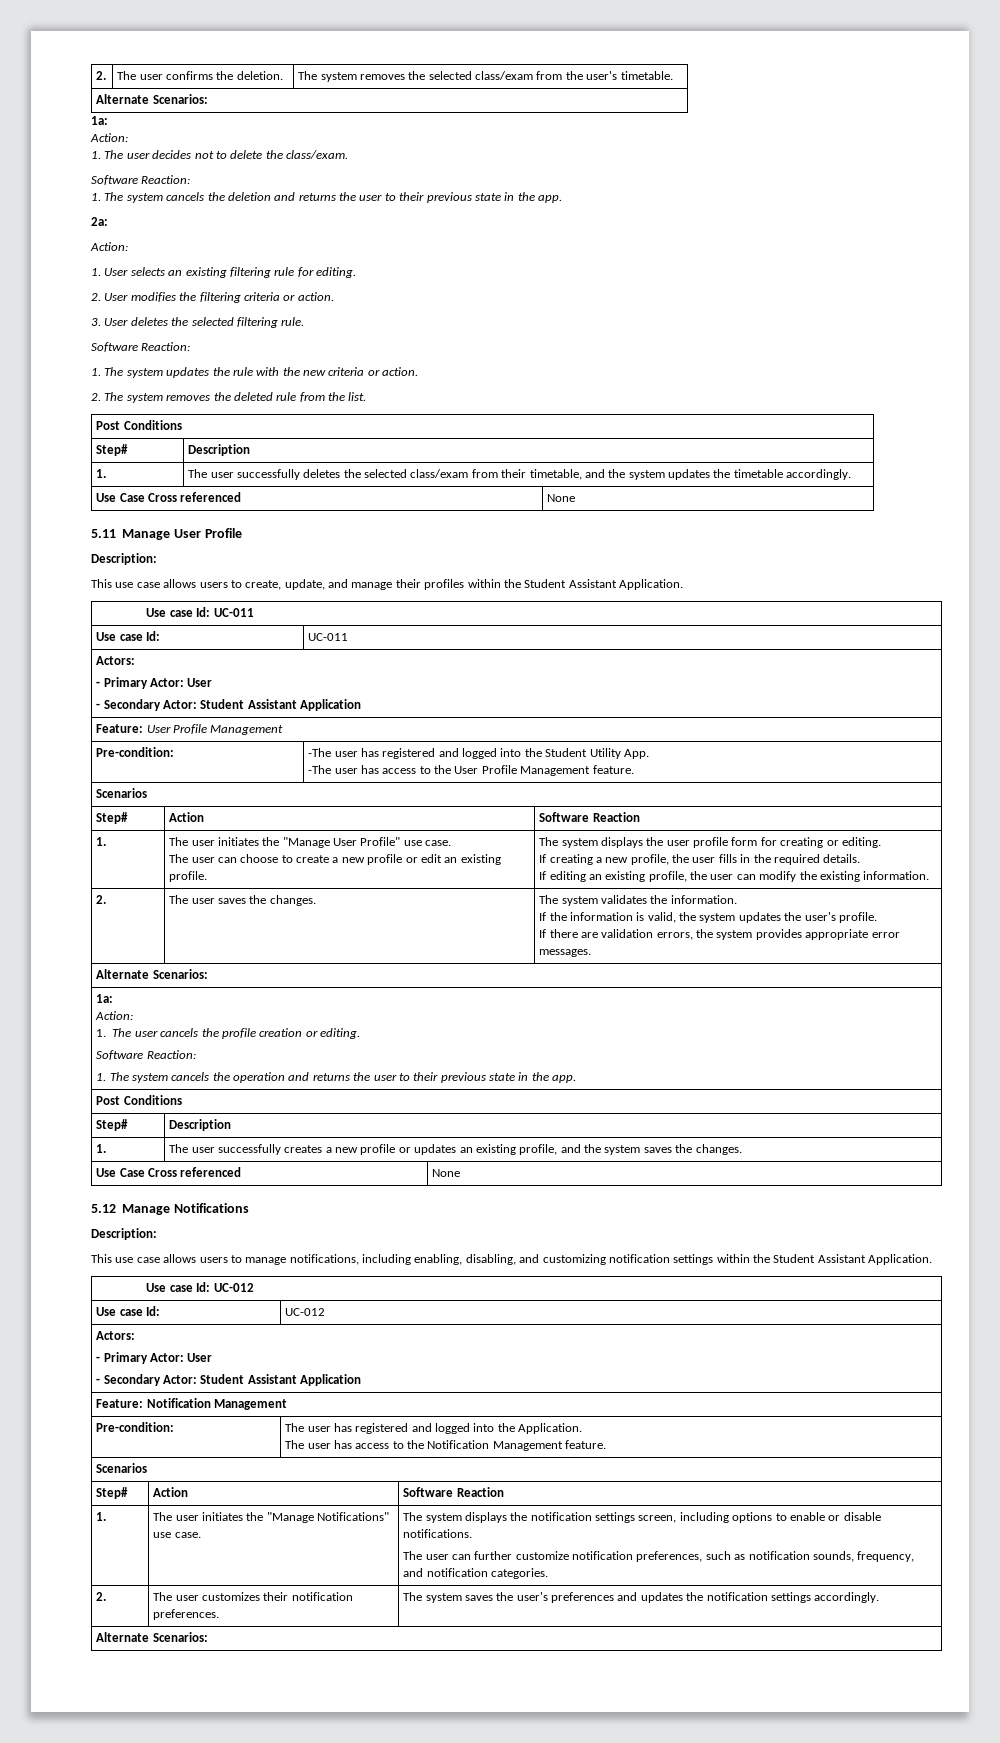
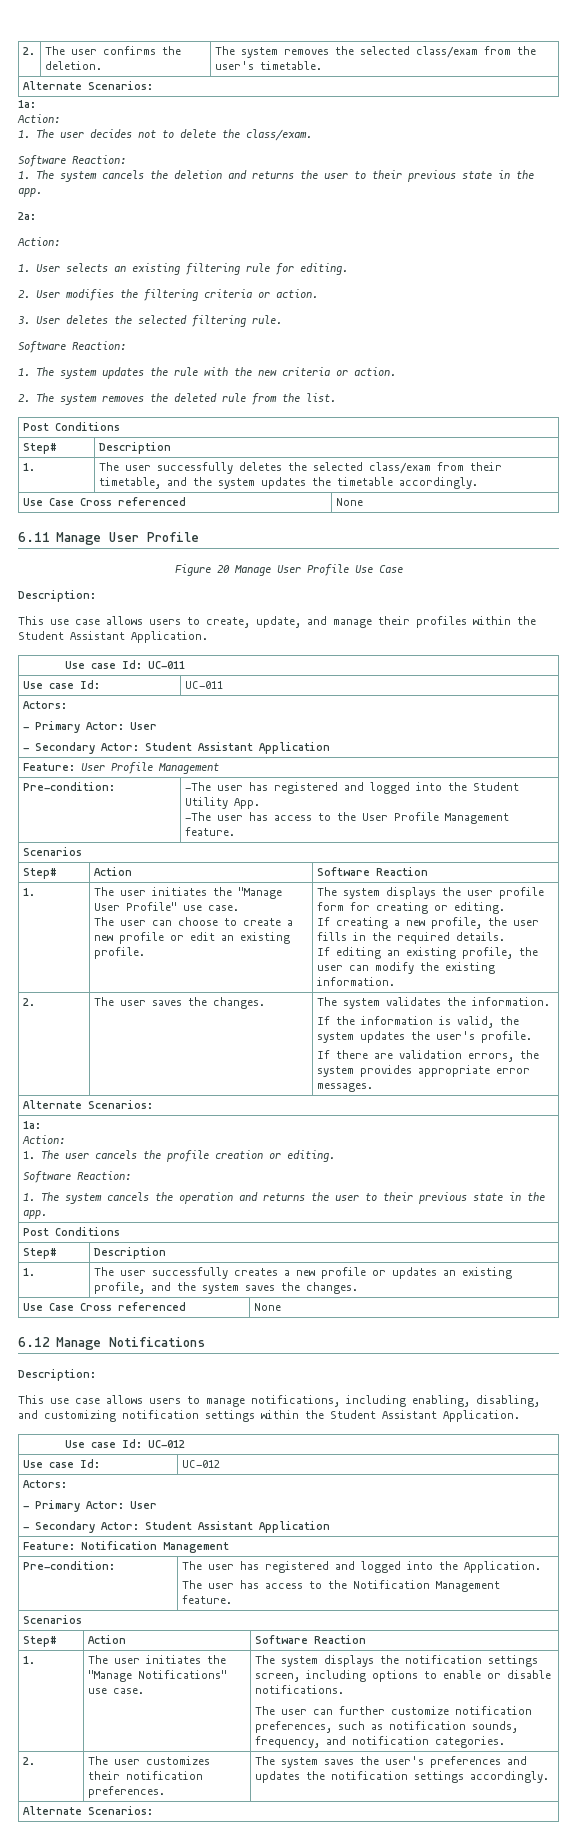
- 5.11 Manage User Profile
+ 6.11 Manage User Profile
+ Figure 20 Manage User Profile Use Case
- 5.12 Manage Notifications
+ 6.12 Manage Notifications

